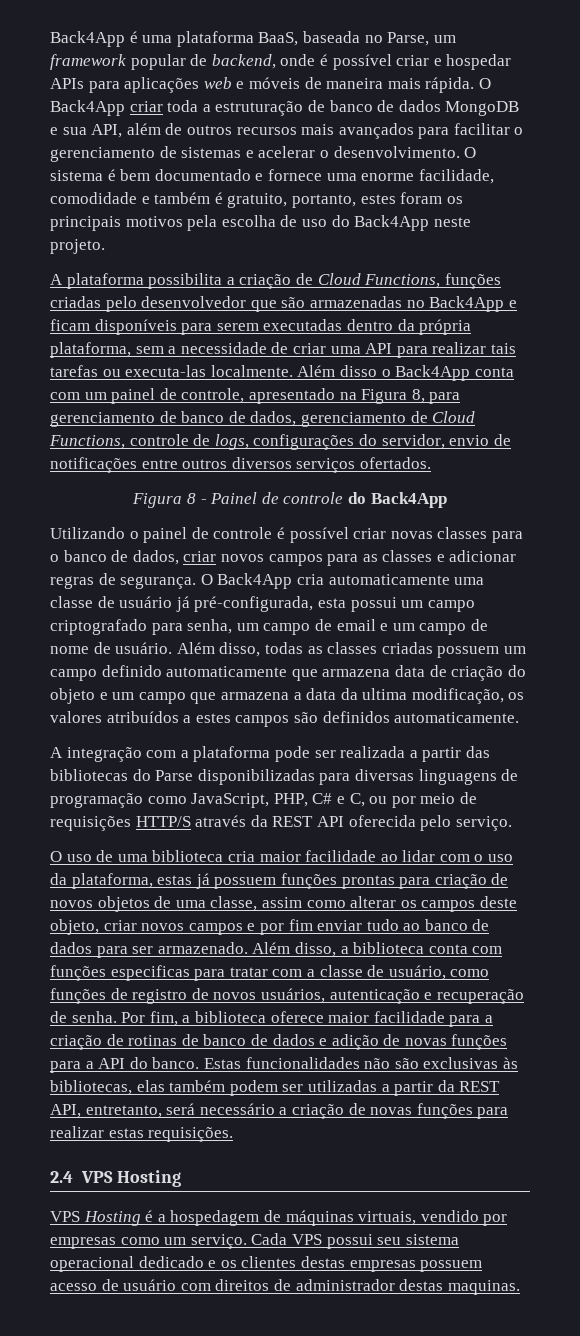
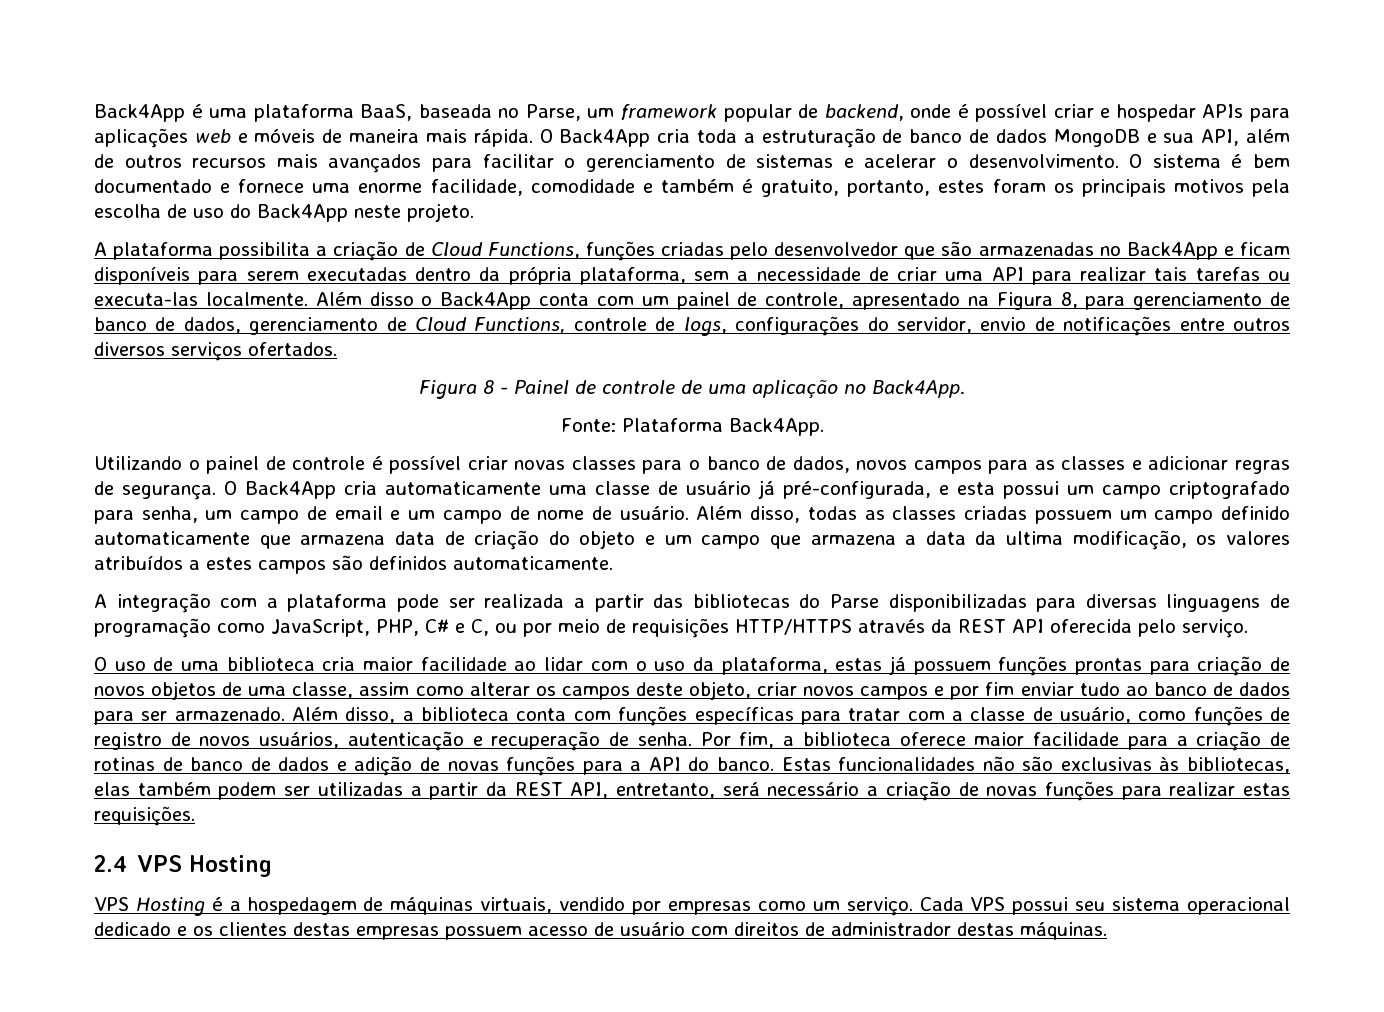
- O Back4App criar toda a estruturação de banco de dados MongoDB e sua API, além de outros recursos mais avançados para facilitar o gerenciamento de sistemas e acelerar o desenvolvimento.
+ O Back4App cria toda a estruturação de banco de dados MongoDB e sua API, além de outros recursos mais avançados para facilitar o gerenciamento de sistemas e acelerar o desenvolvimento.
- Figura 8 - Painel de controle do Back4App
+ Figura 8 - Painel de controle de uma aplicação no Back4App.
+ Fonte: Plataforma Back4App.
- Utilizando o painel de controle é possível criar novas classes para o banco de dados, criar novos campos para as classes e adicionar regras de segurança.
+ Utilizando o painel de controle é possível criar novas classes para o banco de dados, novos campos para as classes e adicionar regras de segurança.
- O Back4App cria automaticamente uma classe de usuário já pré-configurada, esta possui um campo criptografado para senha, um campo de email e um campo de nome de usuário.
+ O Back4App cria automaticamente uma classe de usuário já pré-configurada, e esta possui um campo criptografado para senha, um campo de email e um campo de nome de usuário.
- A integração com a plataforma pode ser realizada a partir das bibliotecas do Parse disponibilizadas para diversas linguagens de programação como JavaScript, PHP, C# e C, ou por meio de requisições HTTP/S através da REST API oferecida pelo serviço.
+ A integração com a plataforma pode ser realizada a partir das bibliotecas do Parse disponibilizadas para diversas linguagens de programação como JavaScript, PHP, C# e C, ou por meio de requisições HTTP/HTTPS através da REST API oferecida pelo serviço.
- Além disso, a biblioteca conta com funções especificas para tratar com a classe de usuário, como funções de registro de novos usuários, autenticação e recuperação de senha.
+ Além disso, a biblioteca conta com funções específicas para tratar com a classe de usuário, como funções de registro de novos usuários, autenticação e recuperação de senha.
- Cada VPS possui seu sistema operacional dedicado e os clientes destas empresas possuem acesso de usuário com direitos de administrador destas maquinas.
+ Cada VPS possui seu sistema operacional dedicado e os clientes destas empresas possuem acesso de usuário com direitos de administrador destas máquinas.

